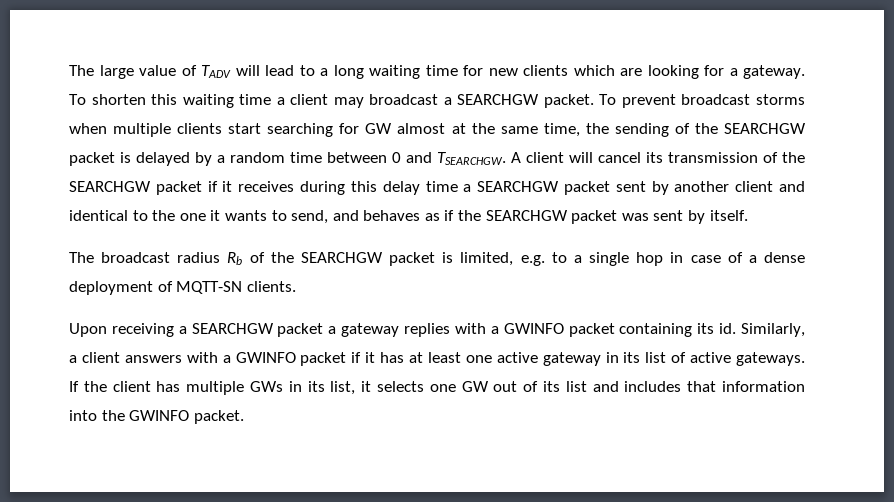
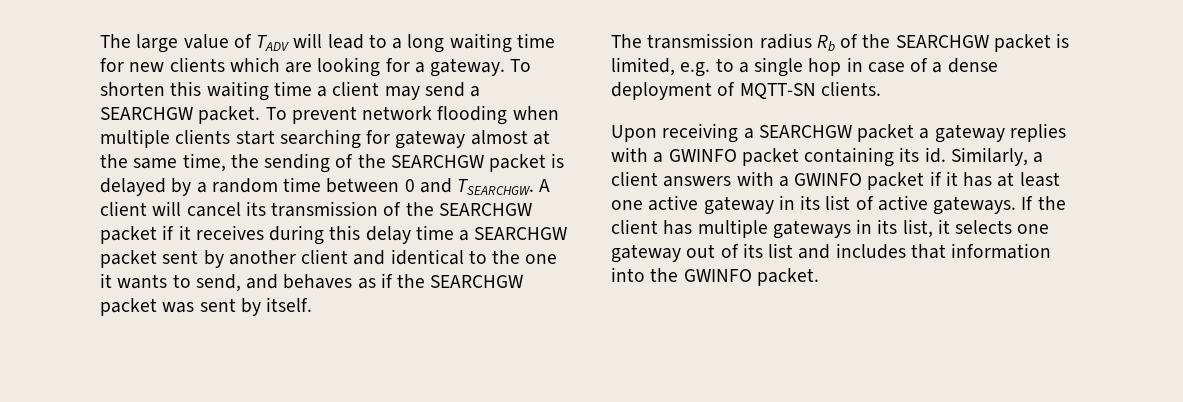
- To shorten this waiting time a client may broadcast a SEARCHGW packet.
+ To shorten this waiting time a client may send a SEARCHGW packet.
- To prevent broadcast storms when multiple clients start searching for GW almost at the same time, the sending of the SEARCHGW packet is delayed by a random time between 0 and TSEARCHGW.
+ To prevent network flooding when multiple clients start searching for gateway almost at the same time, the sending of the SEARCHGW packet is delayed by a random time between 0 and TSEARCHGW.
- The broadcast radius Rb of the SEARCHGW packet is limited, e.g. to a single hop in case of a dense deployment of MQTT-SN clients.
+ The transmission radius Rb of the SEARCHGW packet is limited, e.g. to a single hop in case of a dense deployment of MQTT-SN clients.
- If the client has multiple GWs in its list, it selects one GW out of its list and includes that information into the GWINFO packet.
+ If the client has multiple gateways in its list, it selects one gateway out of its list and includes that information into the GWINFO packet.

